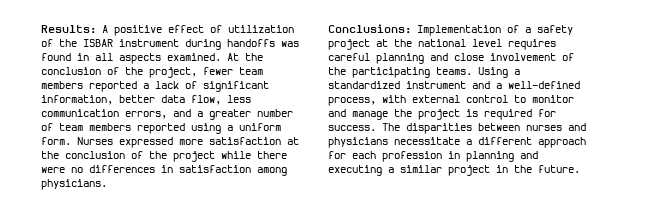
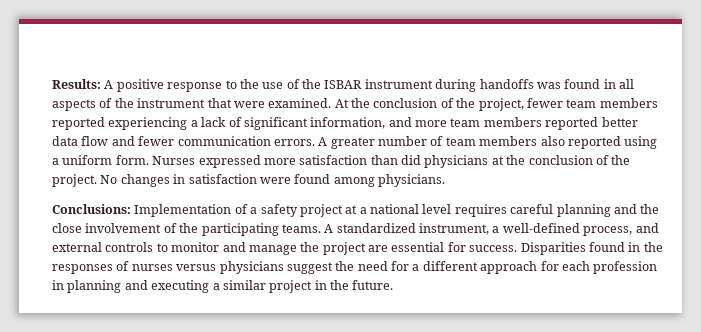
- Results: A positive effect of utilization of the ISBAR instrument during handoffs was found in all aspects examined.
+ Results: A positive response to the use of the ISBAR instrument during handoffs was found in all aspects of the instrument that were examined.
- At the conclusion of the project, fewer team members reported a lack of significant information, better data flow, less communication errors, and a greater number of team members reported using a uniform form.
+ At the conclusion of the project, fewer team members reported experiencing a lack of significant information, and more team members reported better data flow and fewer communication errors. A greater number of team members also reported using a uniform form.
- Nurses expressed more satisfaction at the conclusion of the project while there were no differences in satisfaction among physicians.
+ Nurses expressed more satisfaction than did physicians at the conclusion of the project. No changes in satisfaction were found among physicians.
- Conclusions: Implementation of a safety project at the national level requires careful planning and close involvement of the participating teams.
+ Conclusions: Implementation of a safety project at a national level requires careful planning and the close involvement of the participating teams.
- Using a standardized instrument and a well-defined process, with external control to monitor and manage the project is required for success. The disparities between nurses and physicians necessitate a different approach for each profession in planning and executing a similar project in the future.
+ A standardized instrument, a well-defined process, and external controls to monitor and manage the project are essential for success. Disparities found in the responses of nurses versus physicians suggest the need for a different approach for each profession in planning and executing a similar project in the future.

